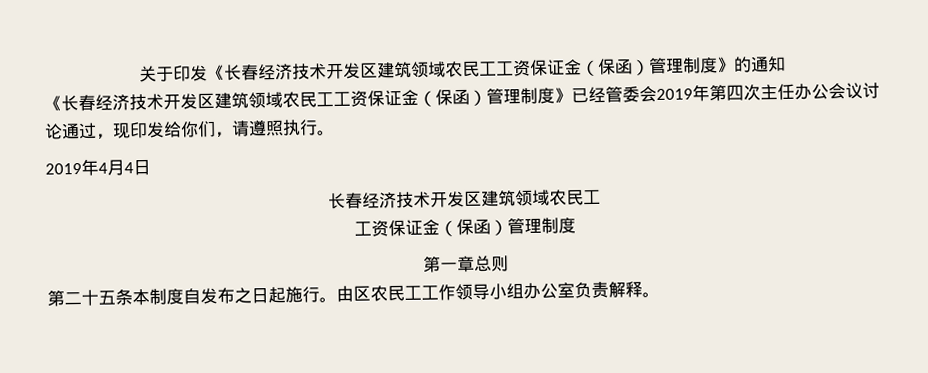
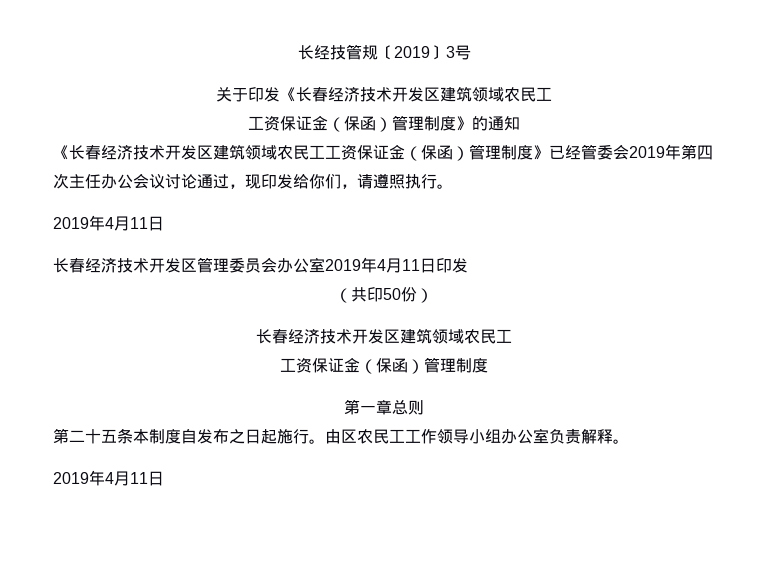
+ 长经技管规〔2019〕3号
- 关于印发《长春经济技术开发区建筑领域农民工工资保证金（保函）管理制度》的通知
+ 关于印发《长春经济技术开发区建筑领域农民工
+ 工资保证金（保函）管理制度》的通知
  《长春经济技术开发区建筑领域农民工工资保证金（保函）管理制度》已经管委会2019年第四次主任办公会议讨论通过，现印发给你们，请遵照执行。
- 2019年4月4日
+ 2019年4月11日
+ 长春经济技术开发区管理委员会办公室2019年4月11日印发
+ （共印50份）
  由区农民工工作领导小组办公室负责解释。
+ 2019年4月11日

